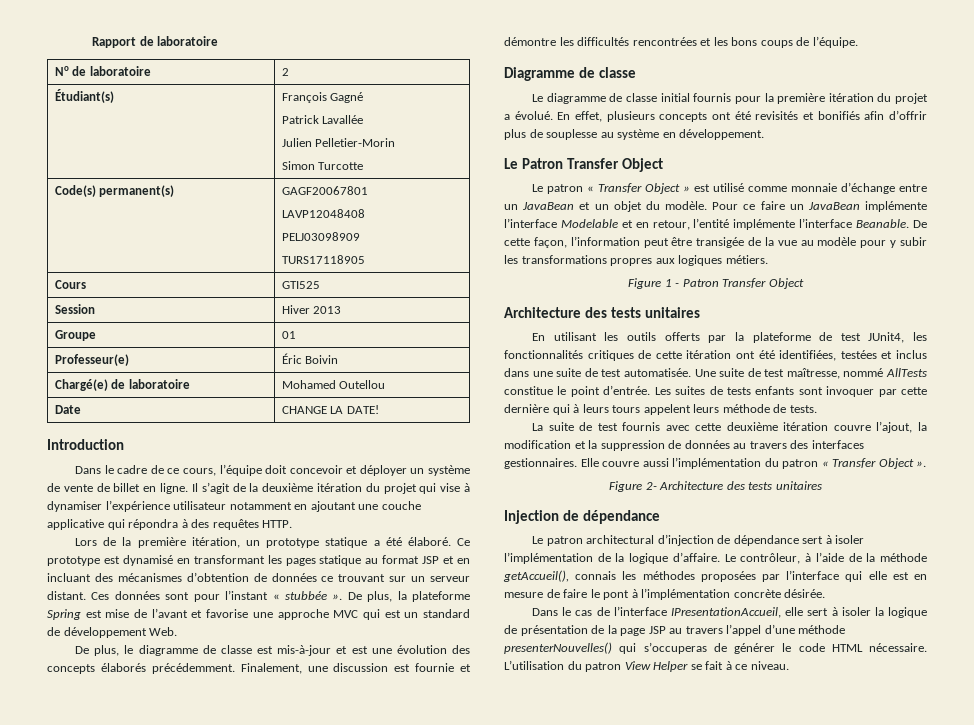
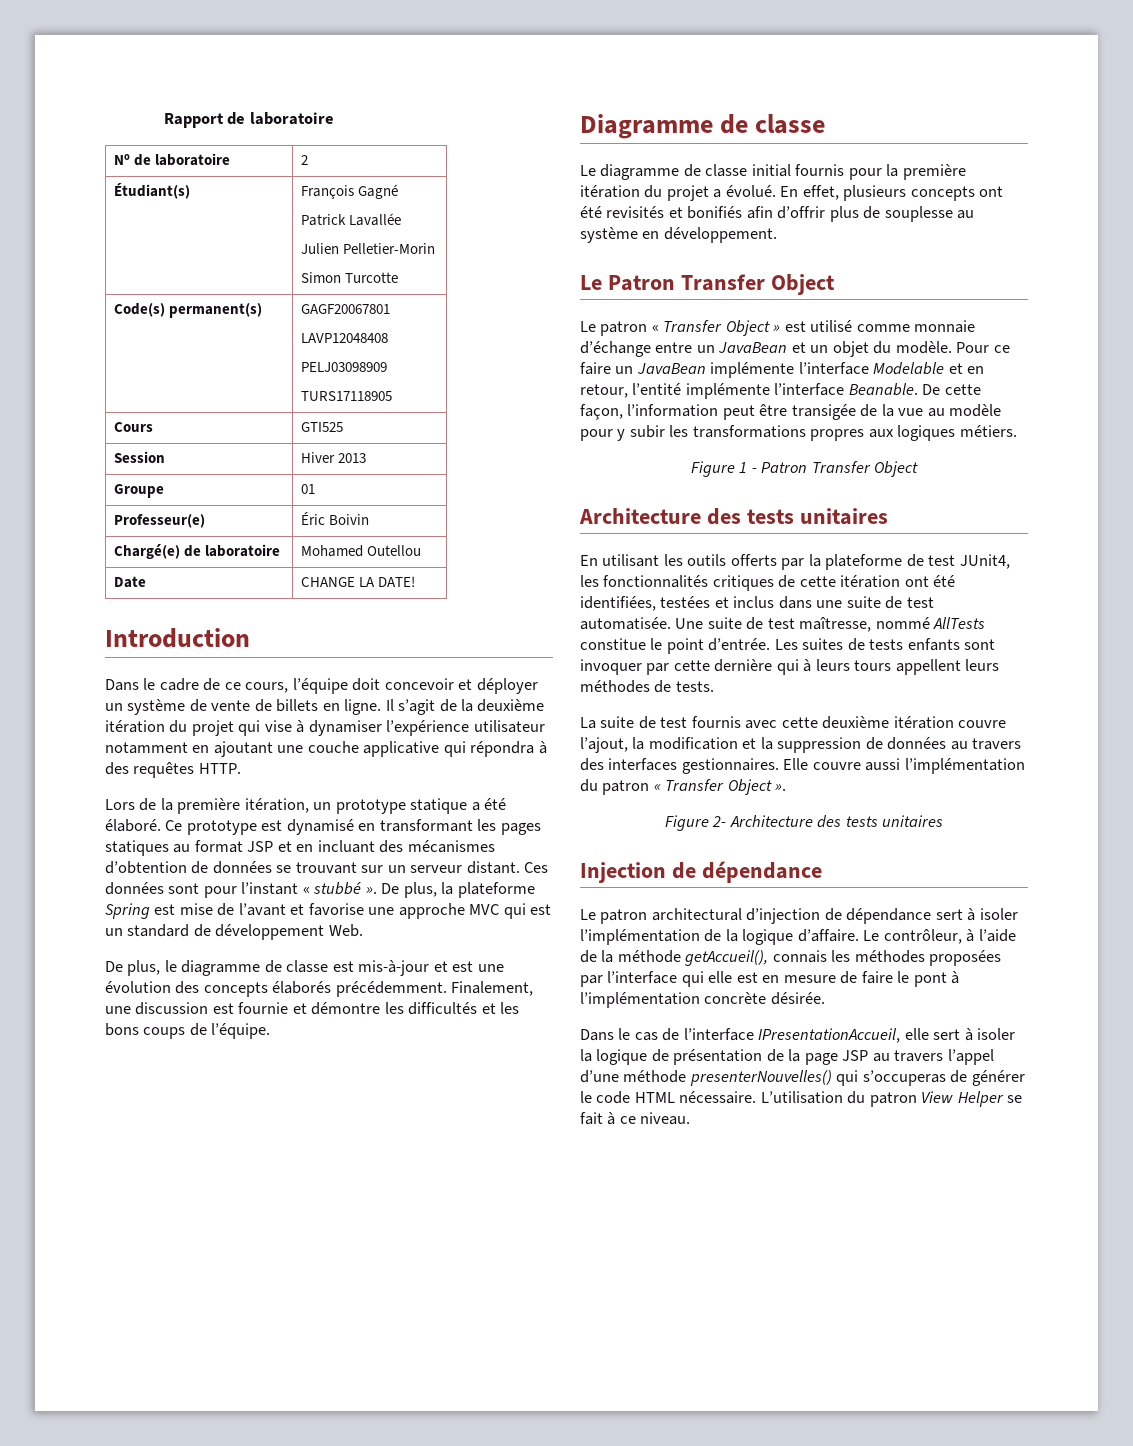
- Dans le cadre de ce cours, l’équipe doit concevoir et déployer un système de vente de billet en ligne.
+ Dans le cadre de ce cours, l’équipe doit concevoir et déployer un système de vente de billets en ligne.
- Ce prototype est dynamisé en transformant les pages statique au format JSP et en incluant des mécanismes d’obtention de données ce trouvant sur un serveur distant.
+ Ce prototype est dynamisé en transformant les pages statiques au format JSP et en incluant des mécanismes d’obtention de données se trouvant sur un serveur distant.
- Ces données sont pour l’instant « stubbée ».
+ Ces données sont pour l’instant « stubbé ».
- Finalement, une discussion est fournie et démontre les difficultés rencontrées et les bons coups de l’équipe.
+ Finalement, une discussion est fournie et démontre les difficultés et les bons coups de l’équipe.
- Les suites de tests enfants sont invoquer par cette dernière qui à leurs tours appelent leurs méthode de tests.
+ Les suites de tests enfants sont invoquer par cette dernière qui à leurs tours appellent leurs méthodes de tests.

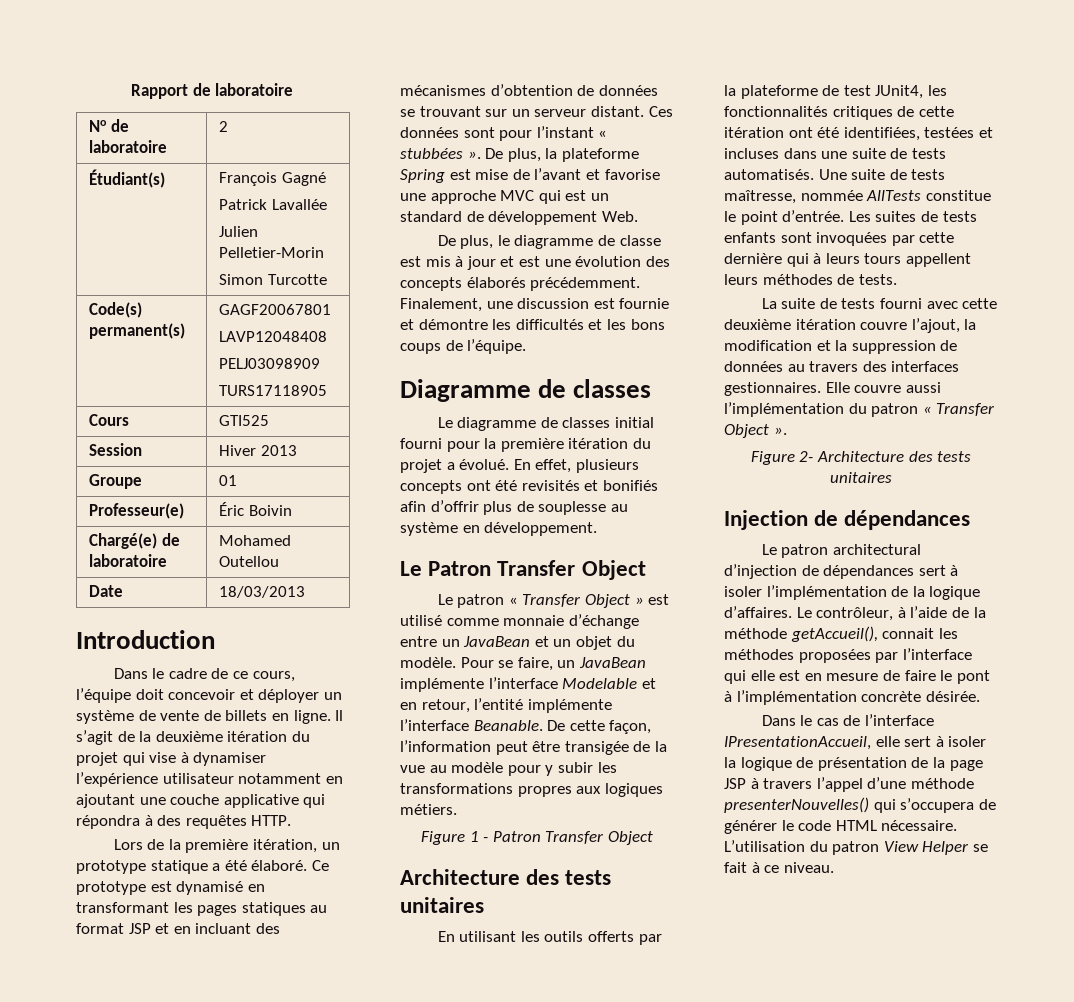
- Date | CHANGE LA DATE!
+ Date | 18/03/2013
- Ces données sont pour l’instant « stubbé ».
+ Ces données sont pour l’instant « stubbées ».
- De plus, le diagramme de classe est mis-à-jour et est une évolution des concepts élaborés précédemment.
+ De plus, le diagramme de classe est mis à jour et est une évolution des concepts élaborés précédemment.
- Diagramme de classe
+ Diagramme de classes
- Le diagramme de classe initial fournis pour la première itération du projet a évolué.
+ Le diagramme de classes initial fourni pour la première itération du projet a évolué.
- Pour ce faire un JavaBean implémente l’interface Modelable et en retour, l’entité implémente l’interface Beanable.
+ Pour se faire, un JavaBean implémente l’interface Modelable et en retour, l’entité implémente l’interface Beanable.
- En utilisant les outils offerts par la plateforme de test JUnit4, les fonctionnalités critiques de cette itération ont été identifiées, testées et inclus dans une suite de test automatisée.
+ En utilisant les outils offerts par la plateforme de test JUnit4, les fonctionnalités critiques de cette itération ont été identifiées, testées et incluses dans une suite de tests automatisés.
- Une suite de test maîtresse, nommé AllTests constitue le point d’entrée.
+ Une suite de tests maîtresse, nommée AllTests constitue le point d’entrée.
- Les suites de tests enfants sont invoquer par cette dernière qui à leurs tours appellent leurs méthodes de tests.
+ Les suites de tests enfants sont invoquées par cette dernière qui à leurs tours appellent leurs méthodes de tests.
- La suite de test fournis avec cette deuxième itération couvre l’ajout, la modification et la suppression de données au travers des interfaces gestionnaires.
+ La suite de tests fourni avec cette deuxième itération couvre l’ajout, la modification et la suppression de données au travers des interfaces gestionnaires.
- Injection de dépendance
+ Injection de dépendances
- Le patron architectural d’injection de dépendance sert à isoler l’implémentation de la logique d’affaire.
+ Le patron architectural d’injection de dépendances sert à isoler l’implémentation de la logique d’affaires.
- Le contrôleur, à l’aide de la méthode getAccueil(), connais les méthodes proposées par l’interface qui elle est en mesure de faire le pont à l’implémentation concrète désirée.
+ Le contrôleur, à l’aide de la méthode getAccueil(), connait les méthodes proposées par l’interface qui elle est en mesure de faire le pont à l’implémentation concrète désirée.
- Dans le cas de l’interface IPresentationAccueil, elle sert à isoler la logique de présentation de la page JSP au travers l’appel d’une méthode presenterNouvelles() qui s’occuperas de générer le code HTML nécessaire.
+ Dans le cas de l’interface IPresentationAccueil, elle sert à isoler la logique de présentation de la page JSP à travers l’appel d’une méthode presenterNouvelles() qui s’occupera de générer le code HTML nécessaire.

